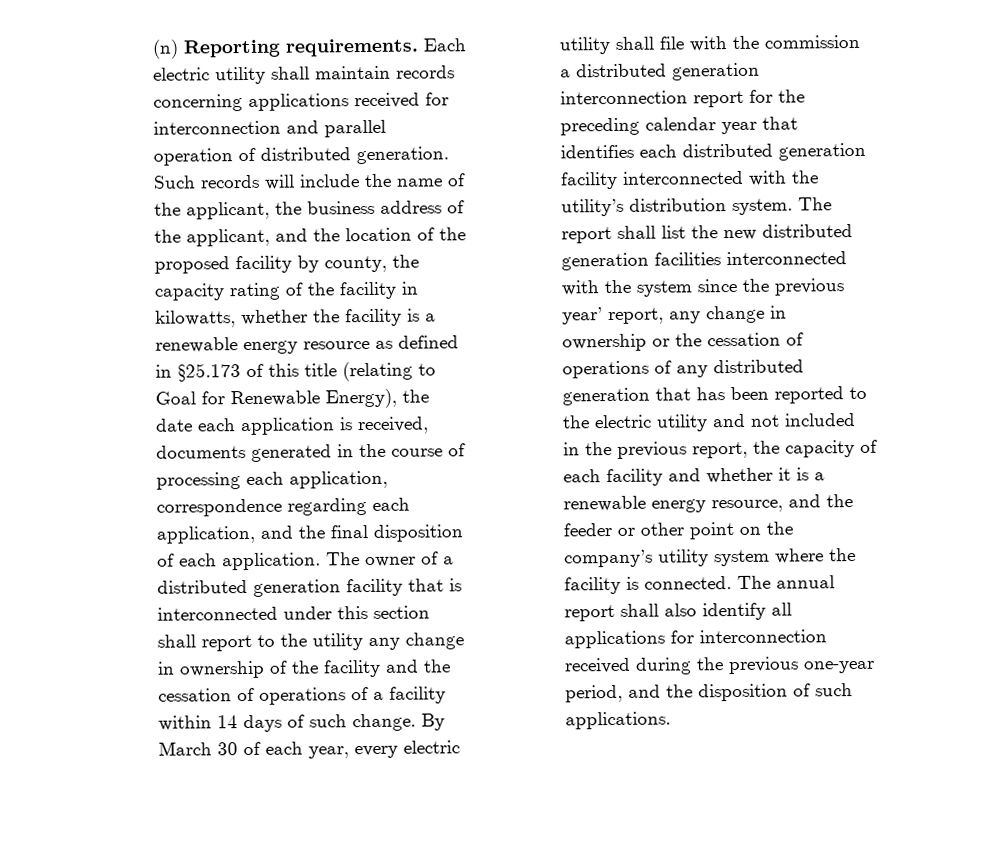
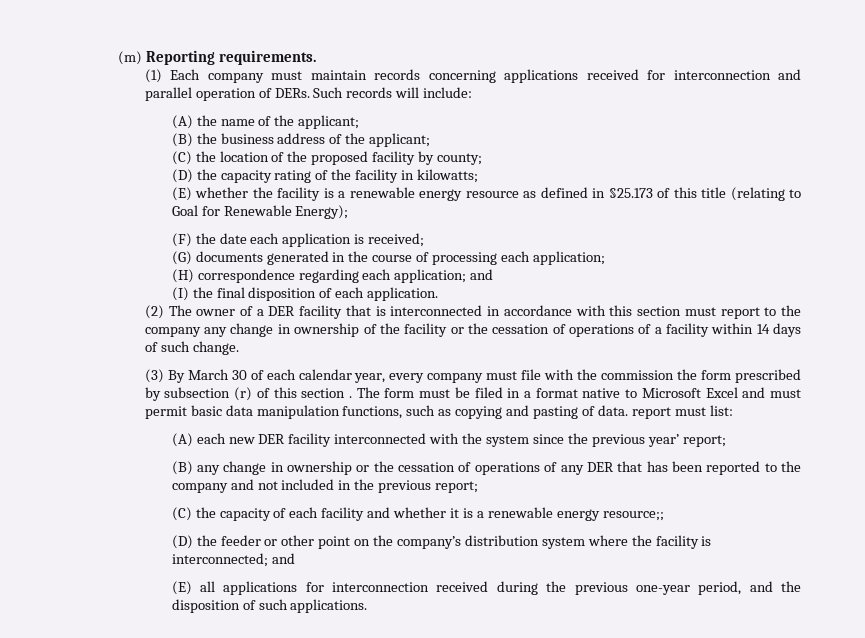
- (n) Reporting requirements. Each electric utility shall maintain records concerning applications received for interconnection and parallel operation of distributed generation.
+ (m) Reporting requirements.
+ (1) Each company must maintain records concerning applications received for interconnection and parallel operation of DERs.
- Such records will include the name of the applicant, the business address of the applicant, and the location of the proposed facility by county, the capacity rating of the facility in kilowatts, whether the facility is a renewable energy resource as defined in §25.173 of this title (relating to Goal for Renewable Energy), the date each application is received, documents generated in the course of processing each application, correspondence regarding each application, and the final disposition of each application. The owner of a distributed generation facility that is interconnected under this section shall report to the utility any change in ownership of the facility and the cessation of operations of a facility within 14 days of such change. By March 30 of each year, every electric utility shall file with the commission a distributed generation interconnection report for the preceding calendar year that identifies each distributed generation facility interconnected with the utility’s distribution system. The report shall list the new distributed generation facilities interconnected with the system since the previous year’ report, any change in ownership or the cessation of operations of any distributed generation that has been reported to the electric utility and not included in the previous report, the capacity of each facility and whether it is a renewable energy resource, and the feeder or other point on the company’s utility system where the facility is connected. The annual report shall also identify all applications for interconnection received during the previous one-year period, and the disposition of such applications.
+ Such records will include:
+ (A) the name of the applicant;
+ (B) the business address of the applicant;
+ (C) the location of the proposed facility by county;
+ (D) the capacity rating of the facility in kilowatts;
+ (E) whether the facility is a renewable energy resource as defined in §25.173 of this title (relating to Goal for Renewable Energy);
+ (F) the date each application is received;
+ (G) documents generated in the course of processing each application;
+ (H) correspondence regarding each application; and
+ (I) the final disposition of each application.
+ (2) The owner of a DER facility that is interconnected in accordance with this section must report to the company any change in ownership of the facility or the cessation of operations of a facility within 14 days of such change.
+ (3) By March 30 of each calendar year, every company must file with the commission the form prescribed by subsection (r) of this section . The form must be filed in a format native to Microsoft Excel and must permit basic data manipulation functions, such as copying and pasting of data. report must list:
+ (A) each new DER facility interconnected with the system since the previous year’ report;
+ (B) any change in ownership or the cessation of operations of any DER that has been reported to the company and not included in the previous report;
+ (C) the capacity of each facility and whether it is a renewable energy resource;;
+ (D) the feeder or other point on the company’s distribution system where the facility is interconnected; and
+ (E) all applications for interconnection received during the previous one-year period, and the disposition of such applications.

